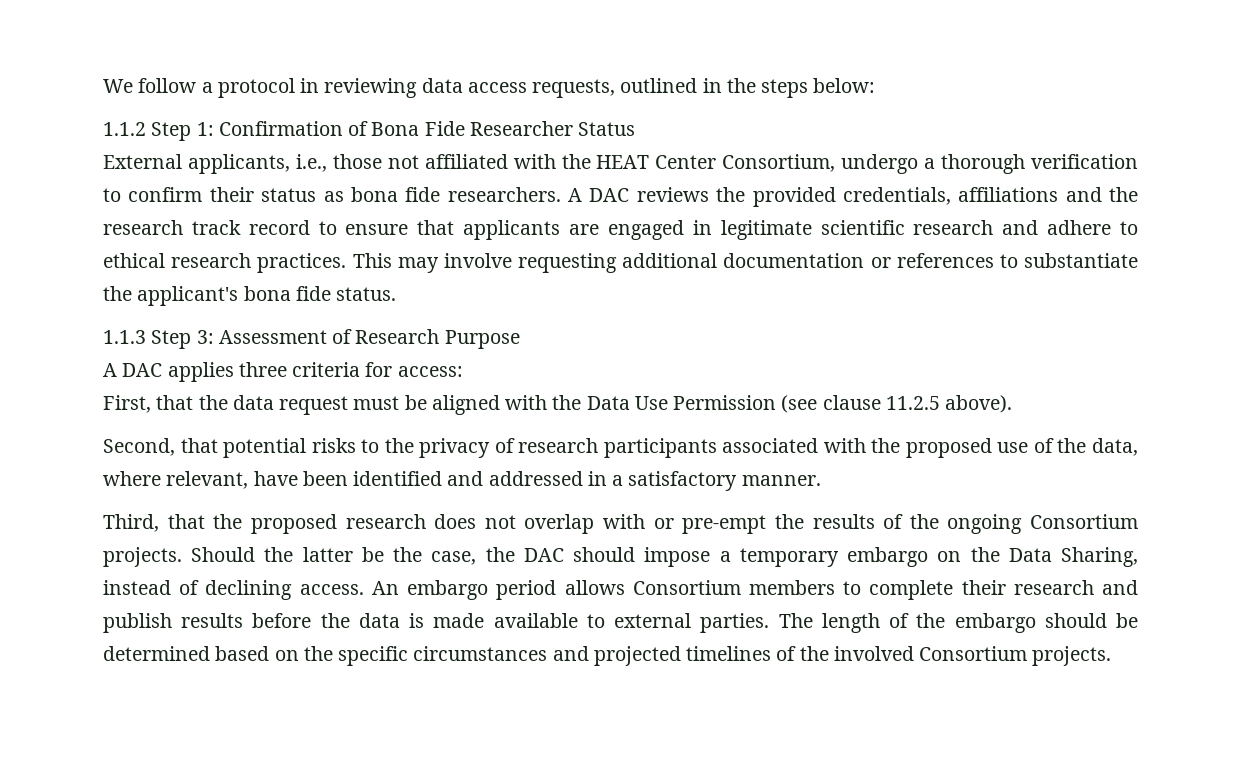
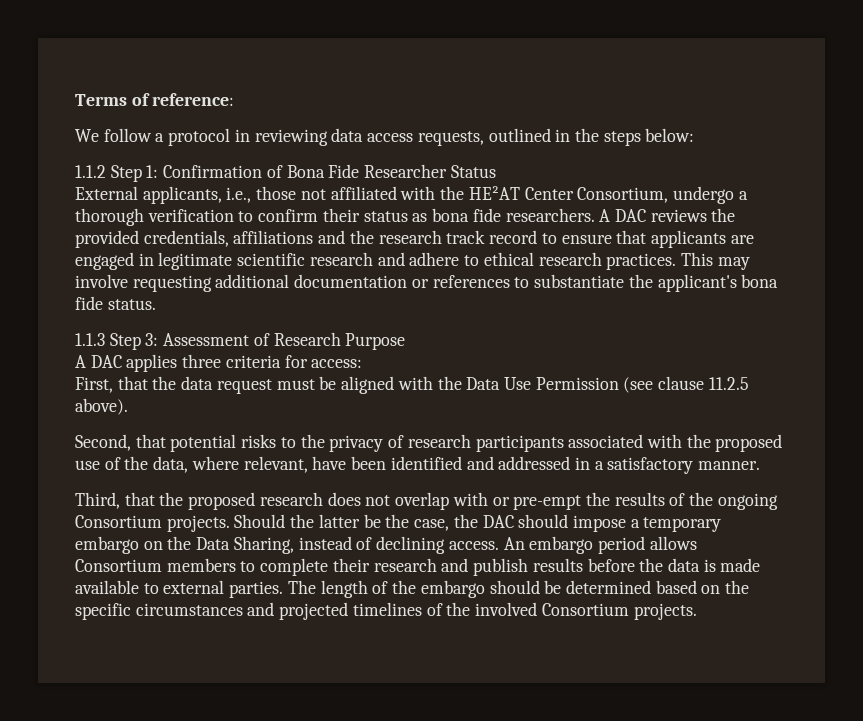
+ Terms of reference:
- External applicants, i.e., those not affiliated with the HEAT Center Consortium, undergo a thorough verification to confirm their status as bona fide researchers.
+ External applicants, i.e., those not affiliated with the HE²AT Center Consortium, undergo a thorough verification to confirm their status as bona fide researchers.

